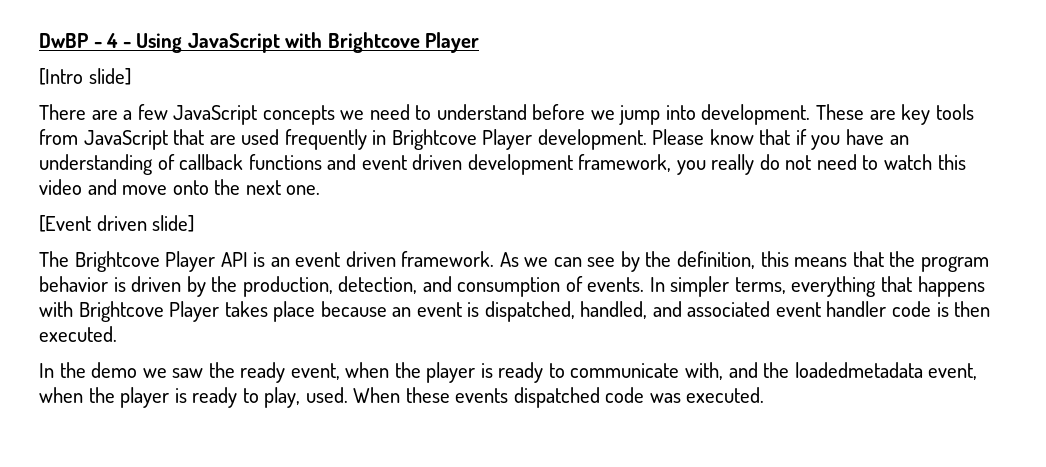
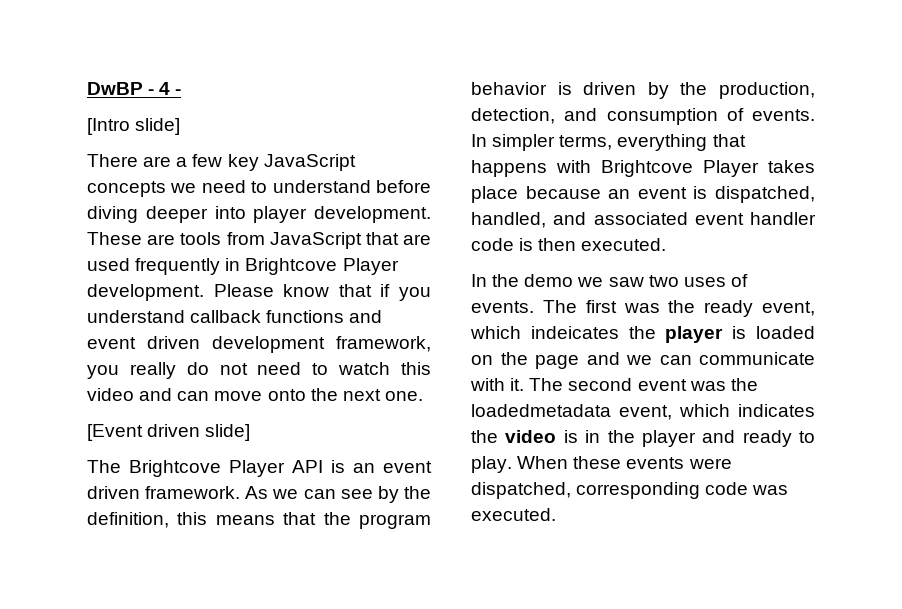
- DwBP - 4 - Using JavaScript with Brightcove Player
+ DwBP - 4 -
- There are a few JavaScript concepts we need to understand before we jump into development.
+ There are a few key JavaScript concepts we need to understand before diving deeper into player development.
- These are key tools from JavaScript that are used frequently in Brightcove Player development.
+ These are tools from JavaScript that are used frequently in Brightcove Player development.
- Please know that if you have an understanding of callback functions and event driven development framework, you really do not need to watch this video and move onto the next one.
+ Please know that if you understand callback functions and event driven development framework, you really do not need to watch this video and can move onto the next one.
- In the demo we saw the ready event, when the player is ready to communicate with, and the loadedmetadata event, when the player is ready to play, used.
+ In the demo we saw two uses of events. The first was the ready event, which indeicates the player is loaded on the page and we can communicate with it. The second event was the loadedmetadata event, which indicates the video is in the player and ready to play.
- When these events dispatched code was executed.
+ When these events were dispatched, corresponding code was executed.

